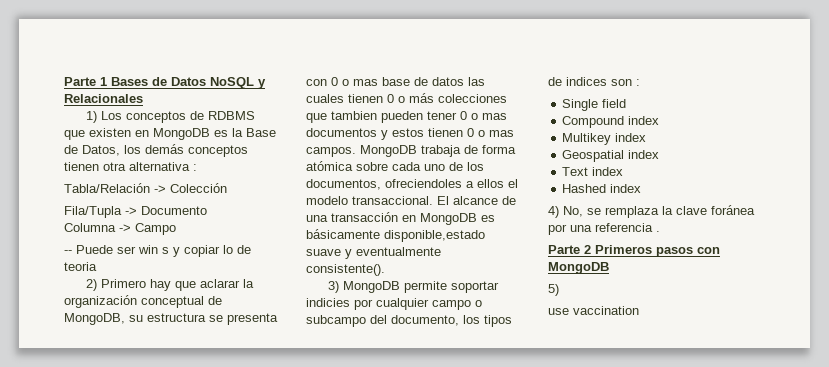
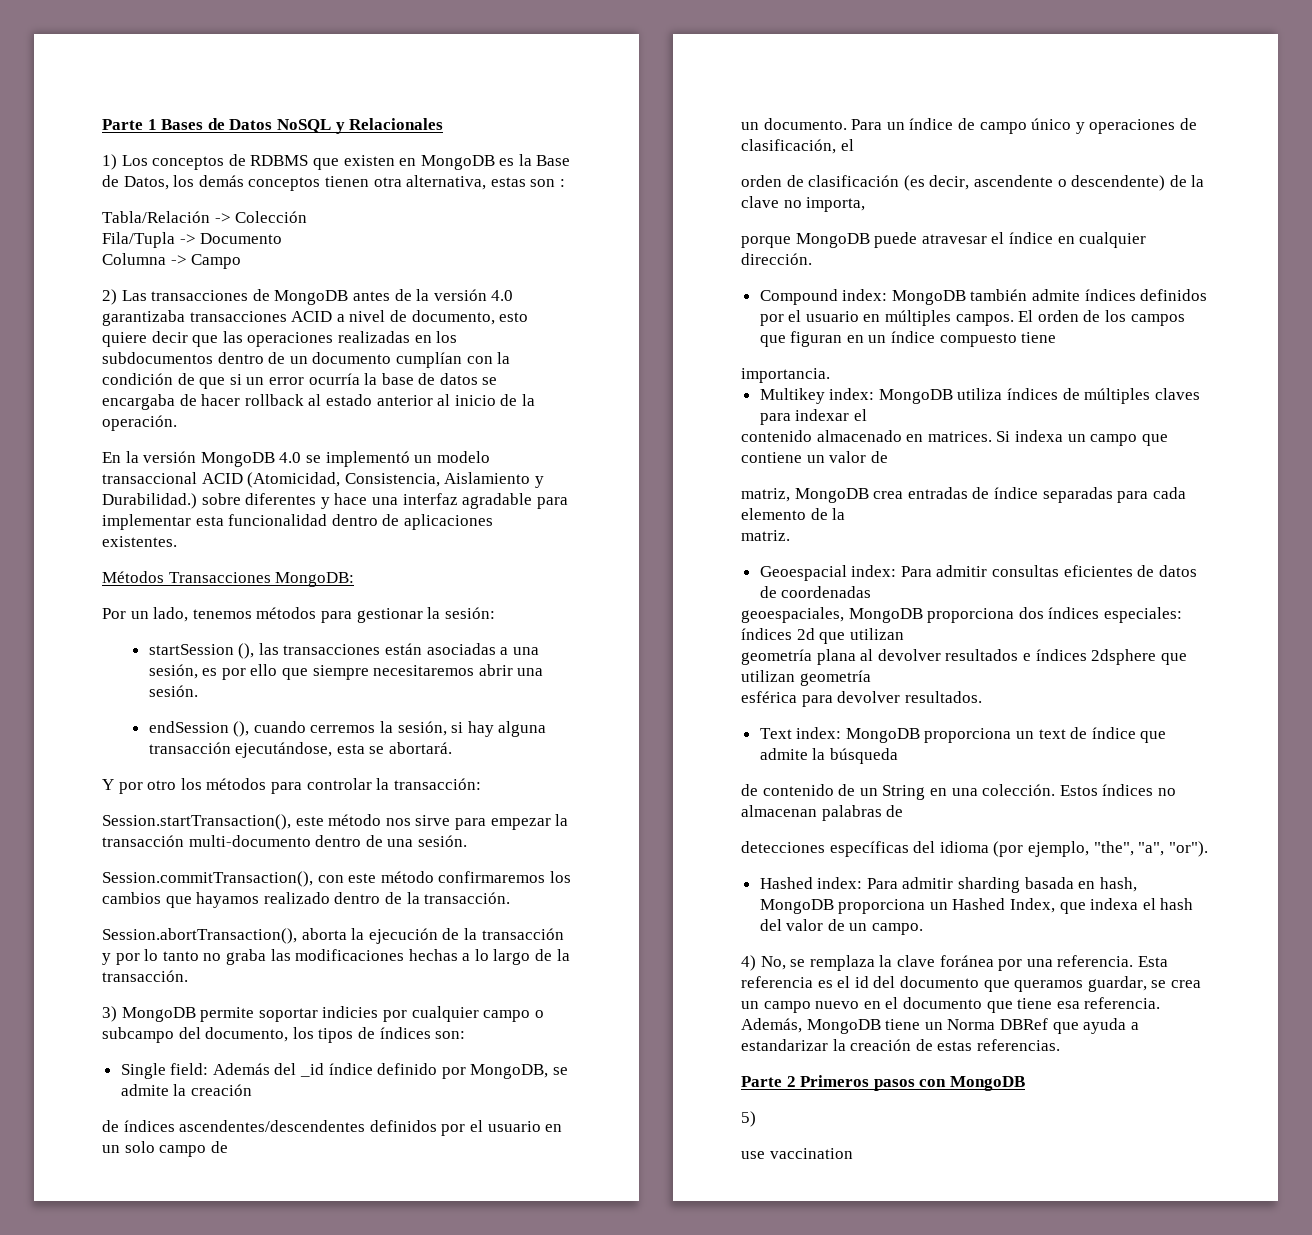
- 1) Los conceptos de RDBMS que existen en MongoDB es la Base de Datos, los demás conceptos tienen otra alternativa :
+ 1) Los conceptos de RDBMS que existen en MongoDB es la Base de Datos, los demás conceptos tienen otra alternativa, estas son :
- -- Puede ser win s y copiar lo de teoria
- 2) Primero hay que aclarar la organización conceptual de MongoDB, su estructura se presenta con 0 o mas base de datos las cuales tienen 0 o más colecciones que tambien pueden tener 0 o mas documentos y estos tienen 0 o mas campos. MongoDB trabaja de forma atómica sobre cada uno de los documentos, ofreciendoles a ellos el modelo transaccional. El alcance de una transacción en MongoDB es básicamente disponible,estado suave y eventualmente consistente().
+ 2) Las transacciones de MongoDB antes de la versión 4.0 garantizaba transacciones ACID a nivel de documento, esto quiere decir que las operaciones realizadas en los subdocumentos dentro de un documento cumplían con la condición de que si un error ocurría la base de datos se encargaba de hacer rollback al estado anterior al inicio de la operación.
+ En la versión MongoDB 4.0 se implementó un modelo transaccional ACID (Atomicidad, Consistencia, Aislamiento y Durabilidad.) sobre diferentes y hace una interfaz agradable para implementar esta funcionalidad dentro de aplicaciones existentes.
+ Métodos Transacciones MongoDB:
+ Por un lado, tenemos métodos para gestionar la sesión:
+ startSession (), las transacciones están asociadas a una sesión, es por ello que siempre necesitaremos abrir una sesión.
+ endSession (), cuando cerremos la sesión, si hay alguna transacción ejecutándose, esta se abortará.
+ Y por otro los métodos para controlar la transacción:
+ Session.startTransaction(), este método nos sirve para empezar la transacción multi-documento dentro de una sesión.
+ Session.commitTransaction(), con este método confirmaremos los cambios que hayamos realizado dentro de la transacción.
+ Session.abortTransaction(), aborta la ejecución de la transacción y por lo tanto no graba las modificaciones hechas a lo largo de la transacción.
- 3) MongoDB permite soportar indicies por cualquier campo o subcampo del documento, los tipos de indices son :
- Single field
- Compound index
- Multikey index
- Geospatial index
- Text index
- Hashed index
+ 3) MongoDB permite soportar indicies por cualquier campo o subcampo del documento, los tipos de índices son:
+ Single field: Además del _id índice definido por MongoDB, se admite la creación
+ de índices ascendentes/descendentes definidos por el usuario en un solo campo de
+ un documento. Para un índice de campo único y operaciones de clasificación, el
+ orden de clasificación (es decir, ascendente o descendente) de la clave no importa,
+ porque MongoDB puede atravesar el índice en cualquier dirección.
+ Compound index: MongoDB también admite índices definidos por el usuario en múltiples campos. El orden de los campos que figuran en un índice compuesto tiene
+ importancia.
+ Multikey index: MongoDB utiliza índices de múltiples claves para indexar el
+ contenido almacenado en matrices. Si indexa un campo que contiene un valor de
+ matriz, MongoDB crea entradas de índice separadas para cada elemento de la
+ matriz.
+ Geoespacial index: Para admitir consultas eficientes de datos de coordenadas
+ geoespaciales, MongoDB proporciona dos índices especiales: índices 2d que utilizan
+ geometría plana al devolver resultados e índices 2dsphere que utilizan geometría
+ esférica para devolver resultados.
+ Text index: MongoDB proporciona un text de índice que admite la búsqueda
+ de contenido de un String en una colección. Estos índices no almacenan palabras de
+ detecciones específicas del idioma (por ejemplo, "the", "a", "or").
+ Hashed index: Para admitir sharding basada en hash, MongoDB proporciona un Hashed Index, que indexa el hash del valor de un campo.
- 4) No, se remplaza la clave foránea por una referencia .
+ 4) No, se remplaza la clave foránea por una referencia. Esta referencia es el id del documento que queramos guardar, se crea un campo nuevo en el documento que tiene esa referencia. Además, MongoDB tiene un Norma DBRef que ayuda a estandarizar la creación de estas referencias.

